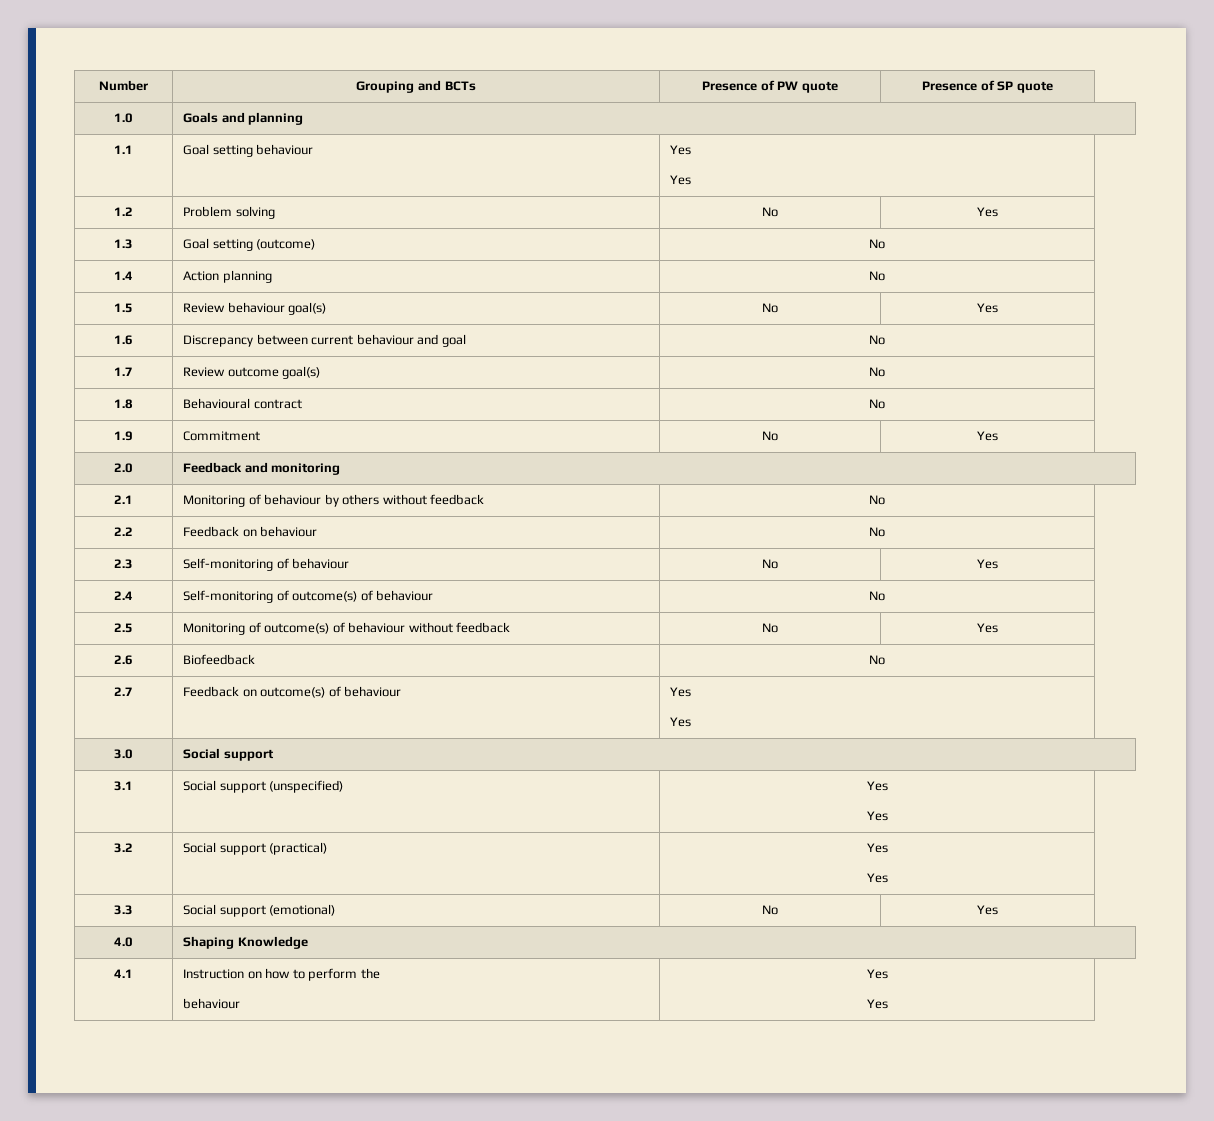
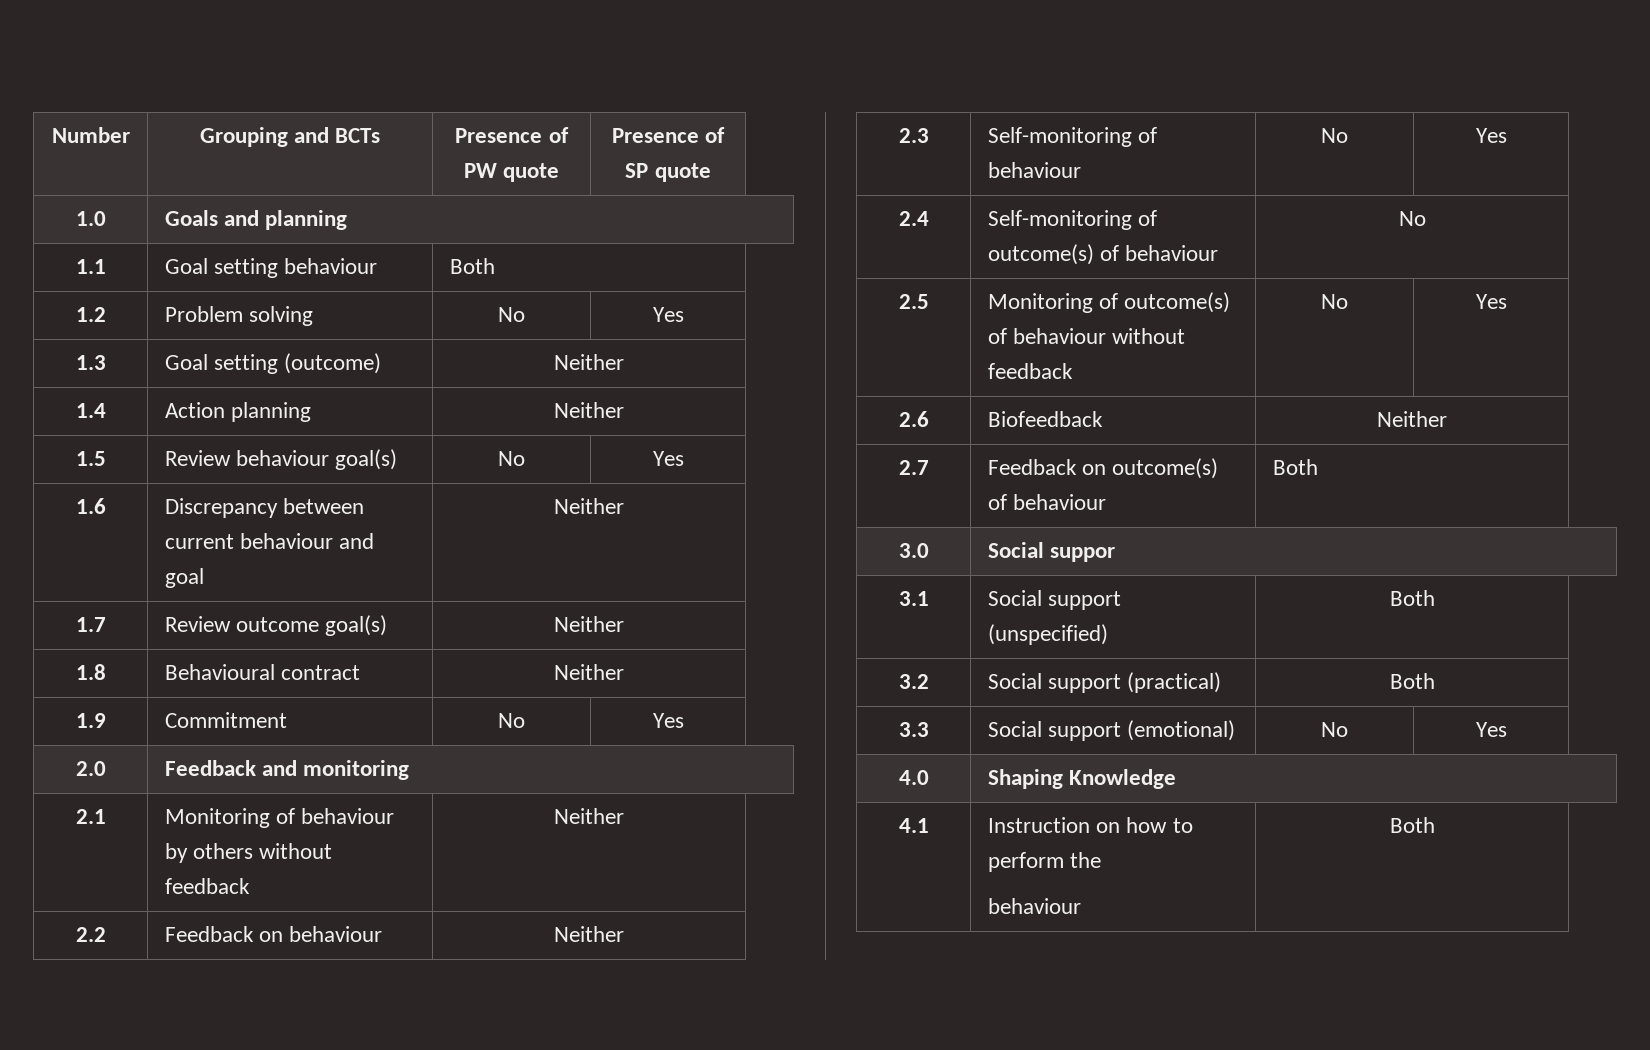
- 1.1 | Goal setting behaviour | Yes
- Yes
+ 1.1 | Goal setting behaviour | Both
- 1.3 | Goal setting (outcome) | No
+ 1.3 | Goal setting (outcome) | Neither
- 1.4 | Action planning | No
+ 1.4 | Action planning | Neither
- 1.6 | Discrepancy between current behaviour and goal | No
+ 1.6 | Discrepancy between current behaviour and goal | Neither
- 1.7 | Review outcome goal(s) | No
+ 1.7 | Review outcome goal(s) | Neither
- 1.8 | Behavioural contract | No
+ 1.8 | Behavioural contract | Neither
- 2.1 | Monitoring of behaviour by others without feedback | No
+ 2.1 | Monitoring of behaviour by others without feedback | Neither
- 2.2 | Feedback on behaviour | No
+ 2.2 | Feedback on behaviour | Neither
- 2.6 | Biofeedback | No
+ 2.6 | Biofeedback | Neither
- 2.7 | Feedback on outcome(s) of behaviour | Yes
- Yes
+ 2.7 | Feedback on outcome(s) of behaviour | Both
- 3.0 | Social support
+ 3.0 | Social suppor
- 3.1 | Social support (unspecified) | Yes
- Yes
+ 3.1 | Social support (unspecified) | Both
- 3.2 | Social support (practical) | Yes
- Yes
+ 3.2 | Social support (practical) | Both
  4.1 | Instruction on how to perform the
- behaviour | Yes
- Yes
+ behaviour | Both

